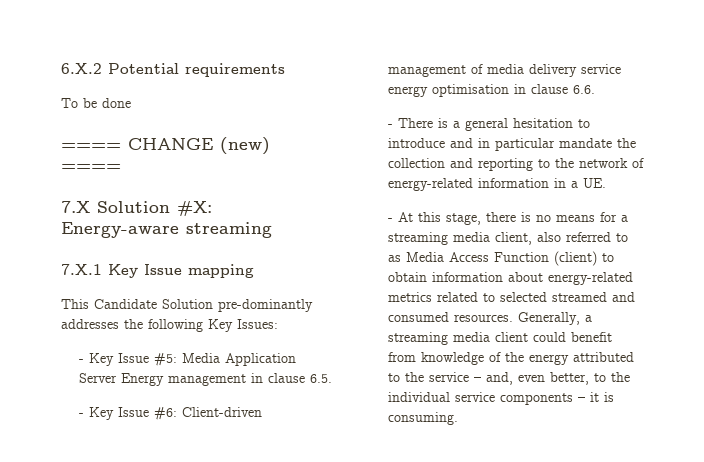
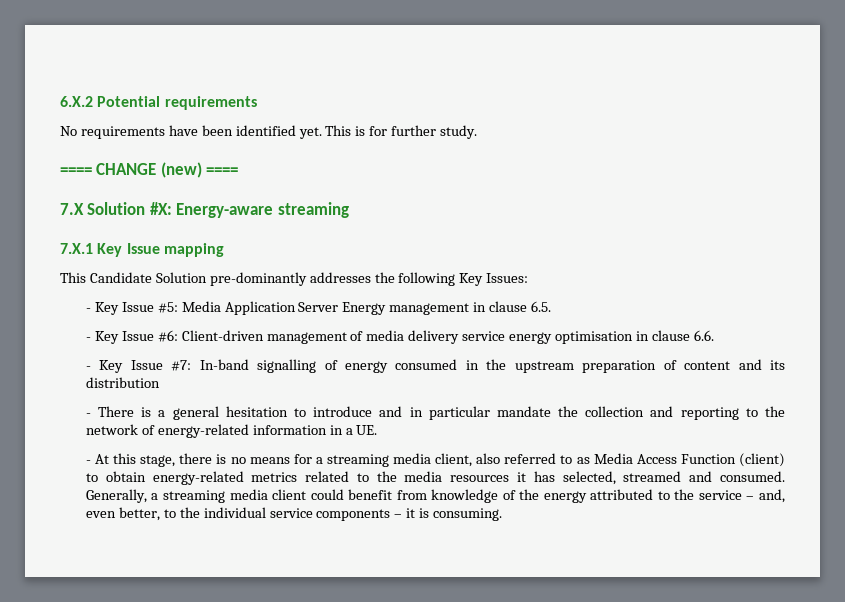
- To be done
+ No requirements have been identified yet. This is for further study.
+ - Key Issue #7: In-band signalling of energy consumed in the upstream preparation of content and its distribution
- - At this stage, there is no means for a streaming media client, also referred to as Media Access Function (client) to obtain information about energy-related metrics related to selected streamed and consumed resources.
+ - At this stage, there is no means for a streaming media client, also referred to as Media Access Function (client) to obtain energy-related metrics related to the media resources it has selected, streamed and consumed.

